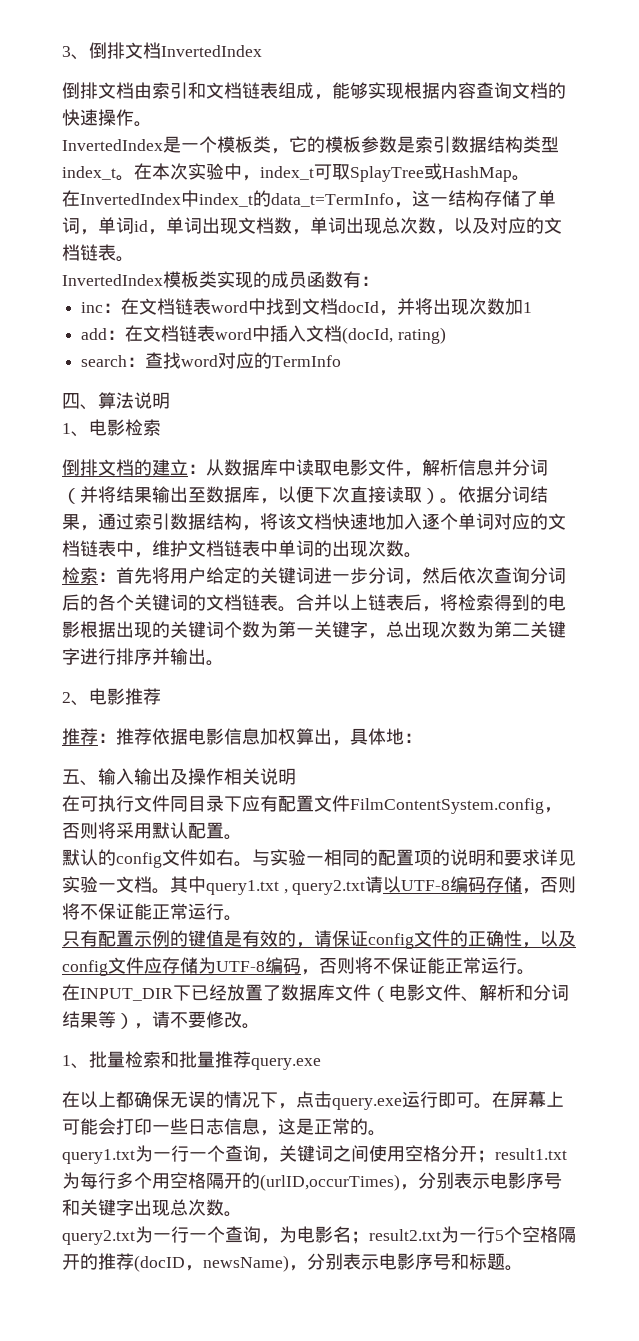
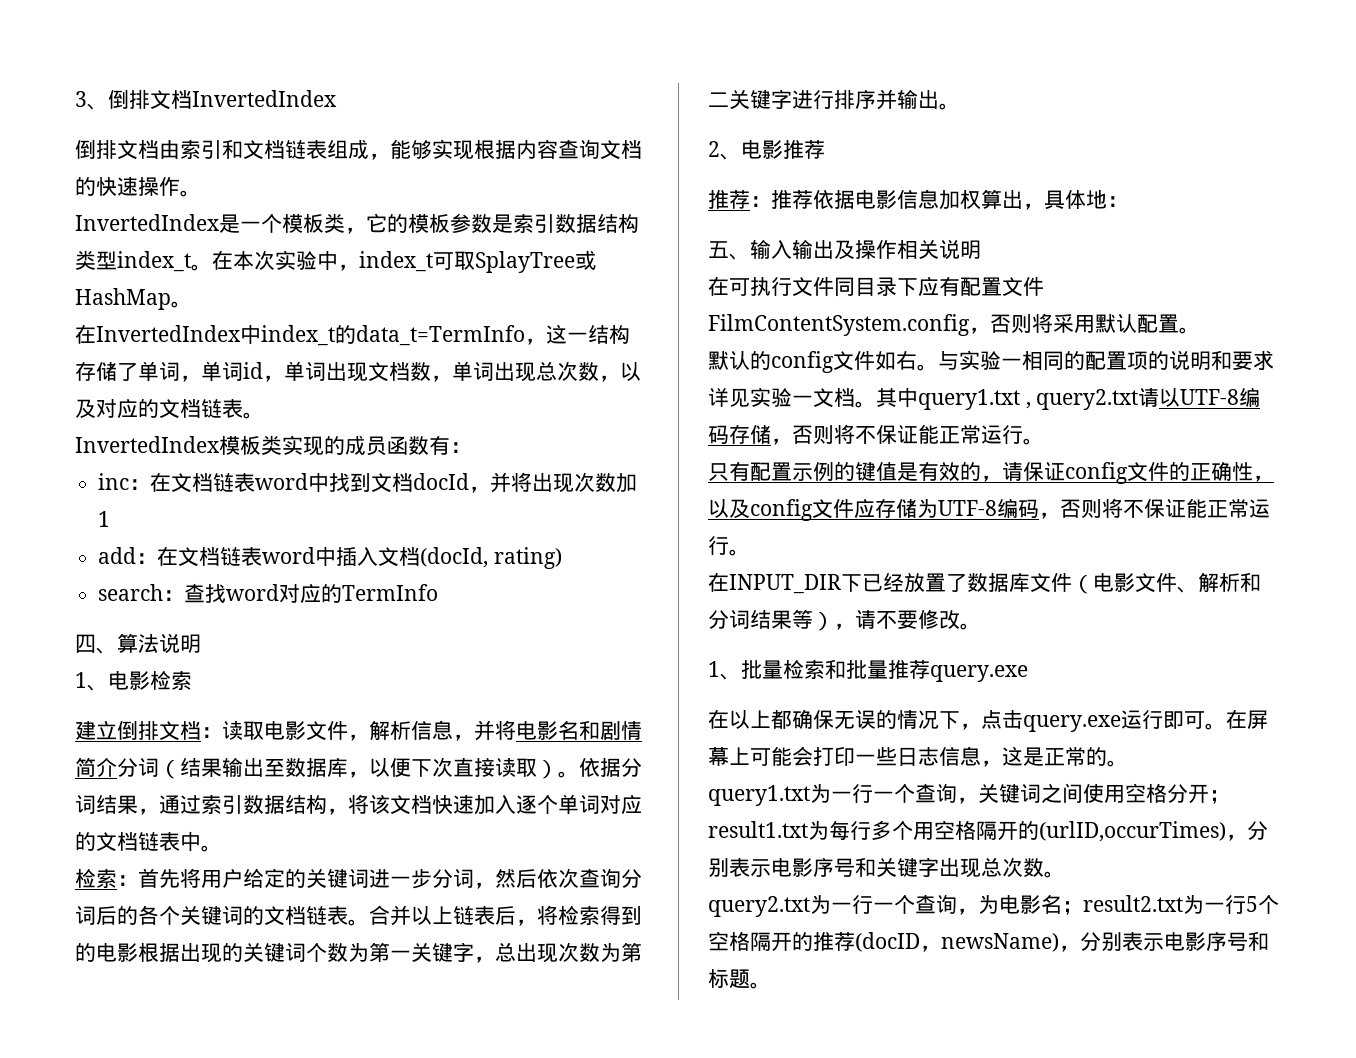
- 倒排文档的建立：从数据库中读取电影文件，解析信息并分词（并将结果输出至数据库，以便下次直接读取）。
+ 建立倒排文档：读取电影文件，解析信息，并将电影名和剧情简介分词（结果输出至数据库，以便下次直接读取）。
- 依据分词结果，通过索引数据结构，将该文档快速地加入逐个单词对应的文档链表中，维护文档链表中单词的出现次数。
+ 依据分词结果，通过索引数据结构，将该文档快速加入逐个单词对应的文档链表中。

